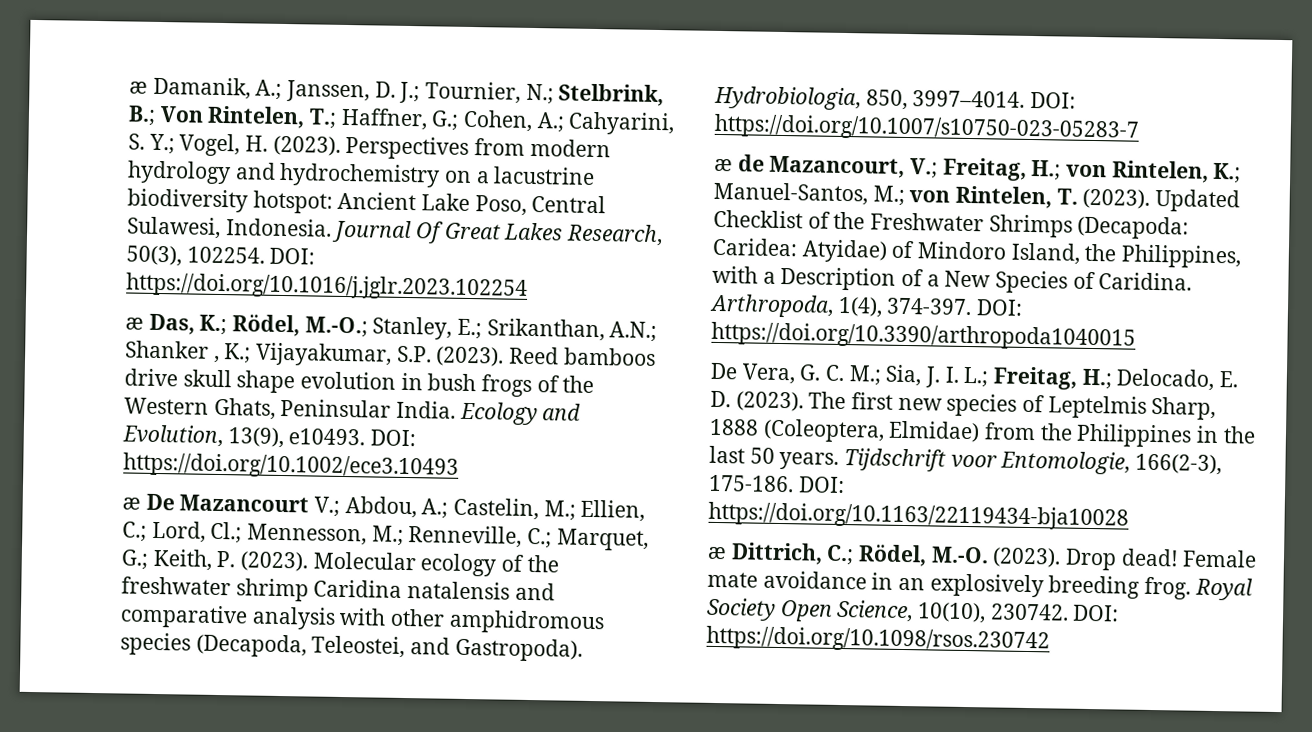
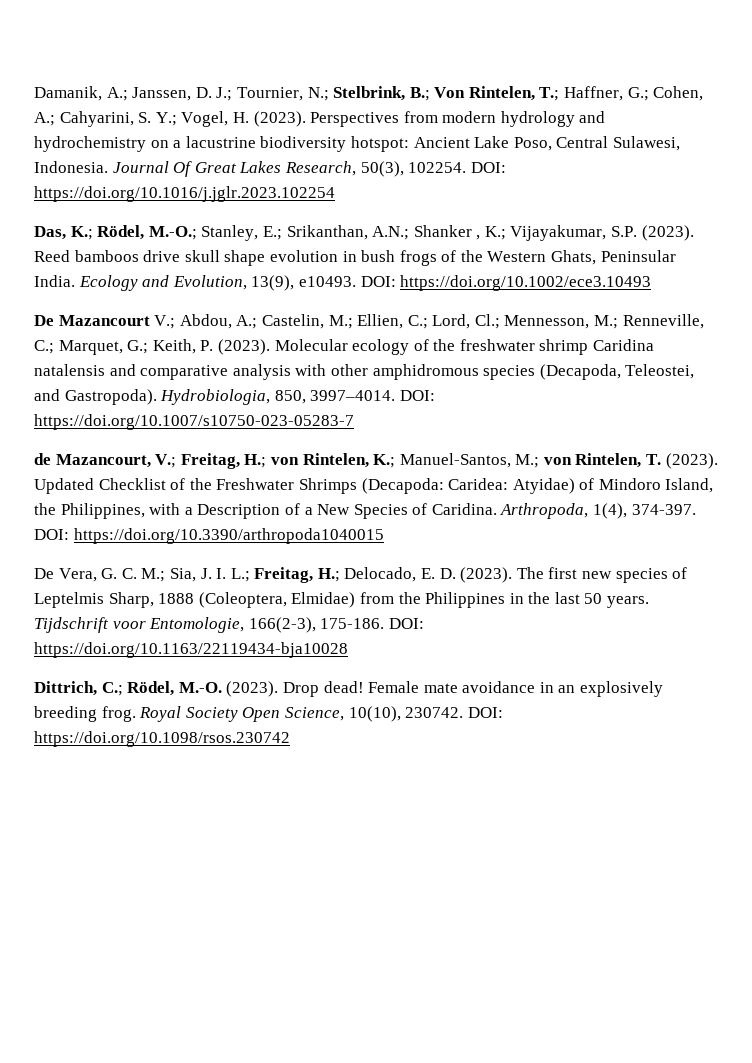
- æ Damanik, A.; Janssen, D. J.; Tournier, N.; Stelbrink, B.; Von Rintelen, T.; Haffner, G.; Cohen, A.; Cahyarini, S. Y.; Vogel, H. (2023).
+ Damanik, A.; Janssen, D. J.; Tournier, N.; Stelbrink, B.; Von Rintelen, T.; Haffner, G.; Cohen, A.; Cahyarini, S. Y.; Vogel, H. (2023).
- æ Das, K.; Rödel, M.-O.; Stanley, E.; Srikanthan, A.N.; Shanker , K.; Vijayakumar, S.P. (2023).
+ Das, K.; Rödel, M.-O.; Stanley, E.; Srikanthan, A.N.; Shanker , K.; Vijayakumar, S.P. (2023).
- æ De Mazancourt V.; Abdou, A.; Castelin, M.; Ellien, C.; Lord, Cl.; Mennesson, M.; Renneville, C.; Marquet, G.; Keith, P. (2023).
+ De Mazancourt V.; Abdou, A.; Castelin, M.; Ellien, C.; Lord, Cl.; Mennesson, M.; Renneville, C.; Marquet, G.; Keith, P. (2023).
- æ de Mazancourt, V.; Freitag, H.; von Rintelen, K.; Manuel-Santos, M.; von Rintelen, T. (2023).
+ de Mazancourt, V.; Freitag, H.; von Rintelen, K.; Manuel-Santos, M.; von Rintelen, T. (2023).
- æ Dittrich, C.; Rödel, M.-O. (2023).
+ Dittrich, C.; Rödel, M.-O. (2023).

